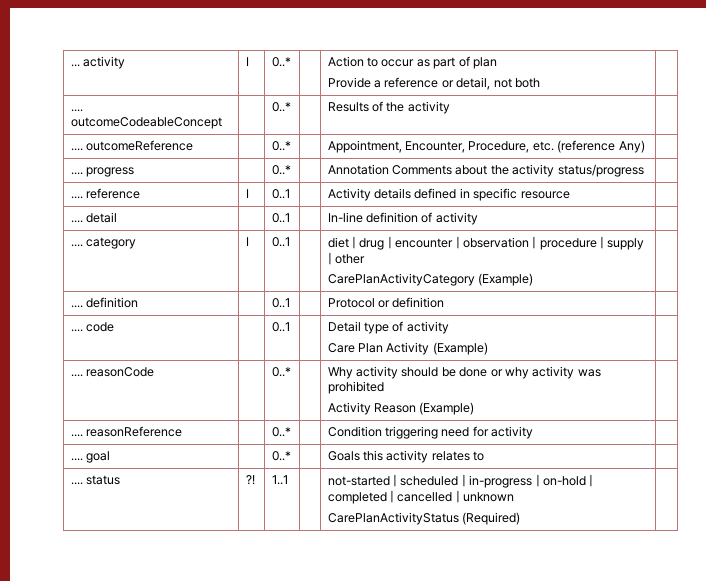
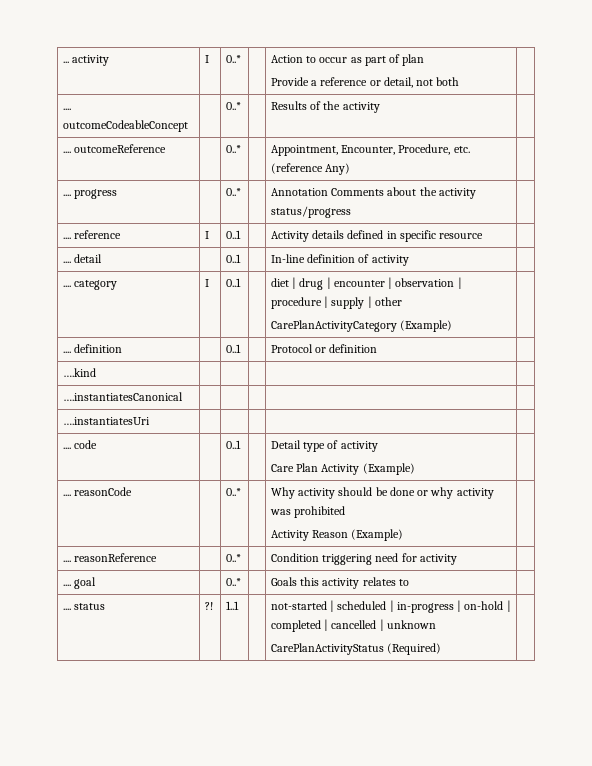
+ ….kind | | | | |
+ ….instantiatesCanonical | | | | |
+ ….instantiatesUri | | | | |

